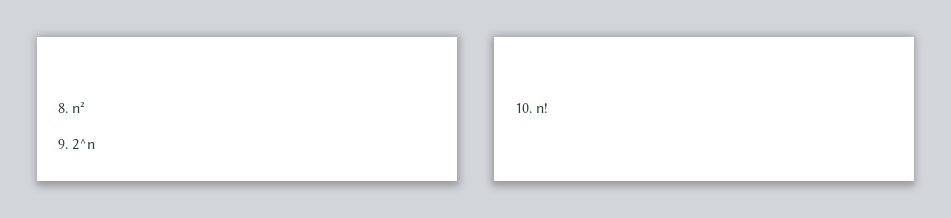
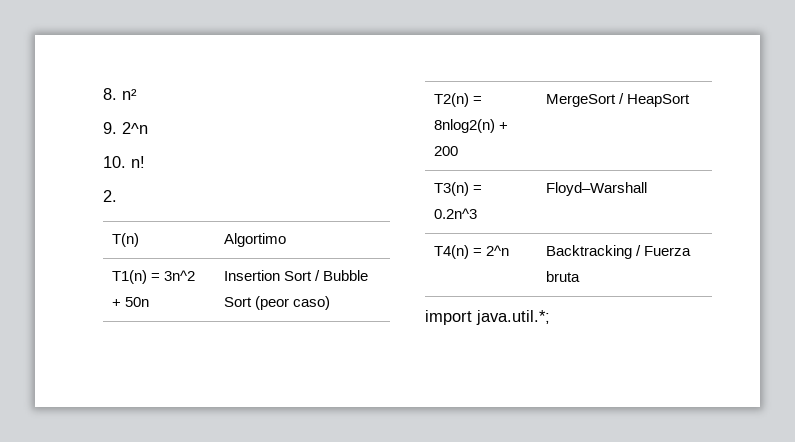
+ 2.
+ T(n) | Algortimo
+ T1(n) = 3n^2 + 50n | Insertion Sort / Bubble Sort (peor caso)
+ T2(n) = 8nlog2(n) + 200 | MergeSort / HeapSort
+ T3(n) = 0.2n^3 | Floyd–Warshall
+ T4(n) = 2^n | Backtracking / Fuerza bruta
+ import java.util.*;

